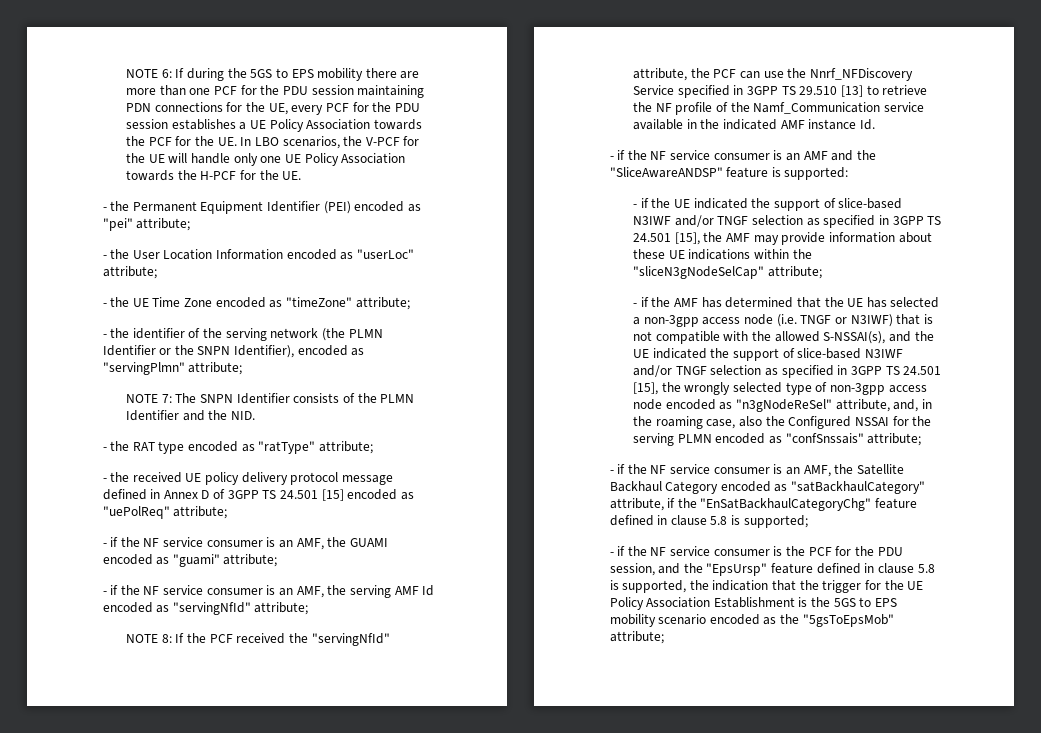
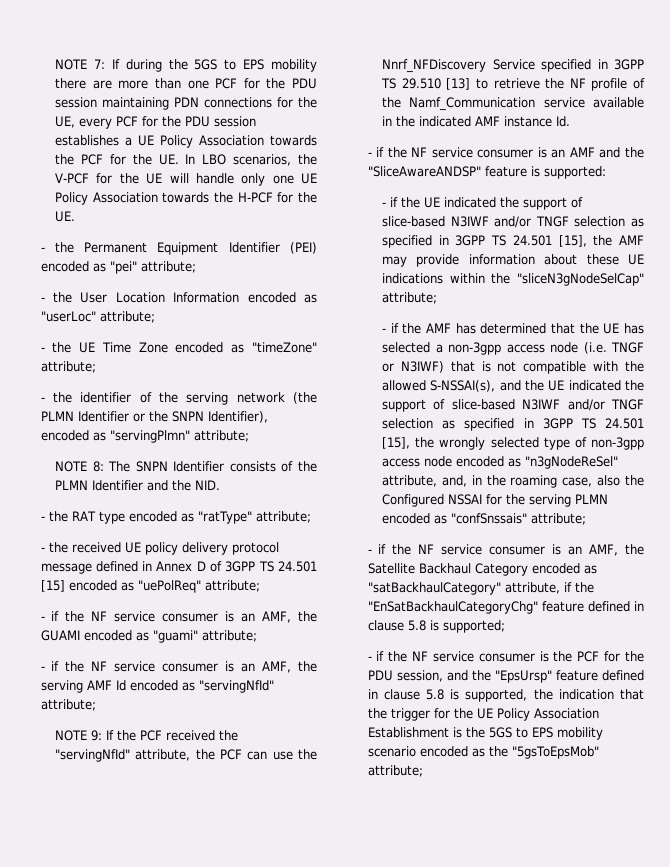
- NOTE 6:
+ NOTE 7:
- NOTE 7: The SNPN Identifier consists of the PLMN Identifier and the NID.
+ NOTE 8: The SNPN Identifier consists of the PLMN Identifier and the NID.
- NOTE 8: If the PCF received the "servingNfId" attribute, the PCF can use the Nnrf_NFDiscovery Service specified in 3GPP TS 29.510 [13] to retrieve the NF profile of the Namf_Communication service available in the indicated AMF instance Id.
+ NOTE 9: If the PCF received the "servingNfId" attribute, the PCF can use the Nnrf_NFDiscovery Service specified in 3GPP TS 29.510 [13] to retrieve the NF profile of the Namf_Communication service available in the indicated AMF instance Id.

